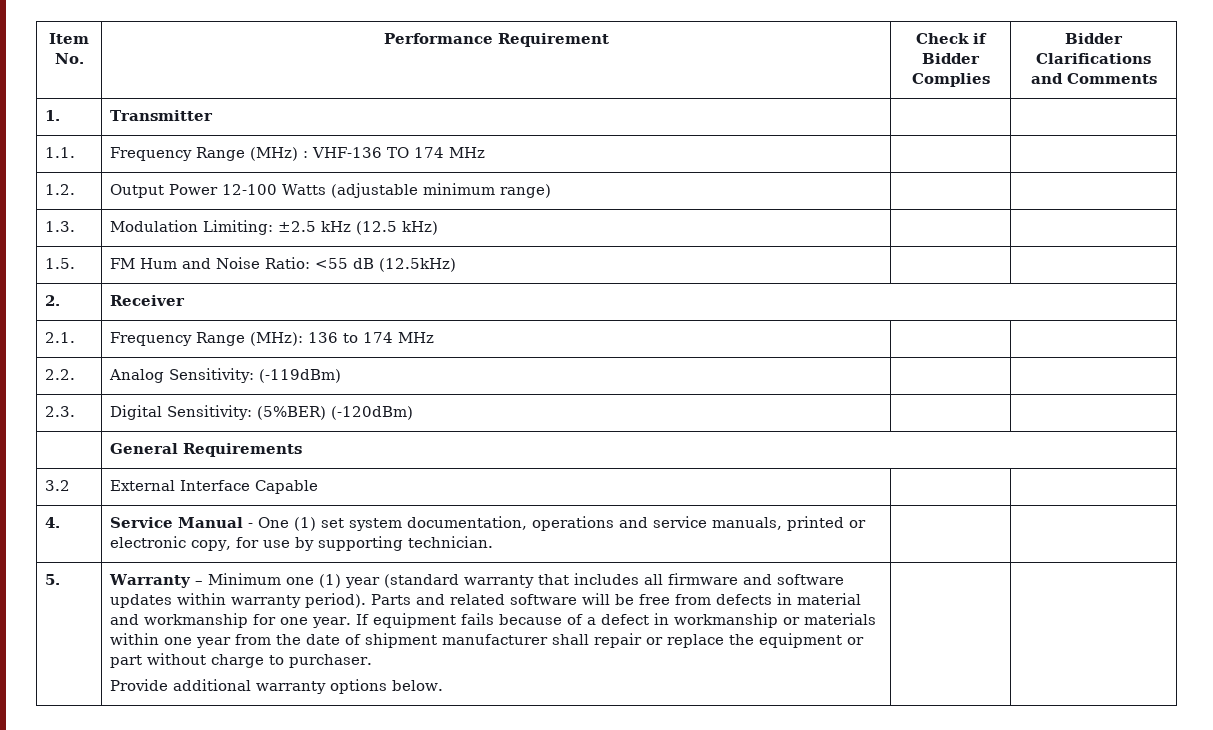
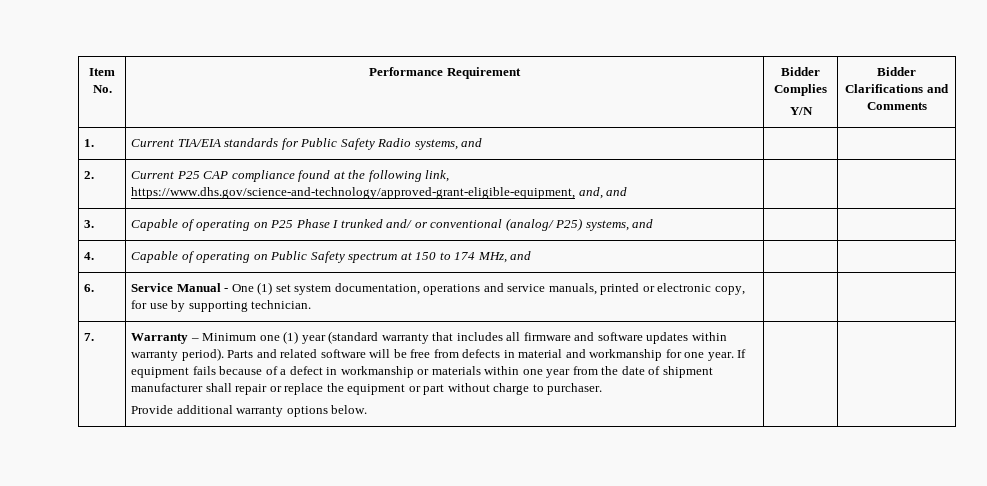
- Item No. | Performance Requirement | Check if Bidder Complies | Bidder Clarifications and Comments
+ Item No. | Performance Requirement | Bidder Complies
+ Y/N | Bidder Clarifications and Comments
- 1. | Transmitter | |
- 1.1. | Frequency Range (MHz) : VHF-136 TO 174 MHz | |
- 1.2. | Output Power 12-100 Watts (adjustable minimum range) | |
- 1.3. | Modulation Limiting: ±2.5 kHz (12.5 kHz) | |
- 1.5. | FM Hum and Noise Ratio: <55 dB (12.5kHz) | |
- 2. | Receiver
- 2.1. | Frequency Range (MHz): 136 to 174 MHz | |
- 2.2. | Analog Sensitivity: (-119dBm) | |
- 2.3. | Digital Sensitivity: (5%BER) (-120dBm) | |
- | General Requirements
- 3.2 | External Interface Capable | |
- 4. | Service Manual - One (1) set system documentation, operations and service manuals, printed or electronic copy, for use by supporting technician. | |
+ 1. | Current TIA/EIA standards for Public Safety Radio systems, and | |
+ 2. | Current P25 CAP compliance found at the following link, https://www.dhs.gov/science-and-technology/approved-grant-eligible-equipment, and, and | |
+ 3. | Capable of operating on P25 Phase I trunked and/ or conventional (analog/ P25) systems, and | |
+ 4. | Capable of operating on Public Safety spectrum at 150 to 174 MHz, and | |
+ 6. | Service Manual - One (1) set system documentation, operations and service manuals, printed or electronic copy, for use by supporting technician. | |
- 5.
+ 7.

